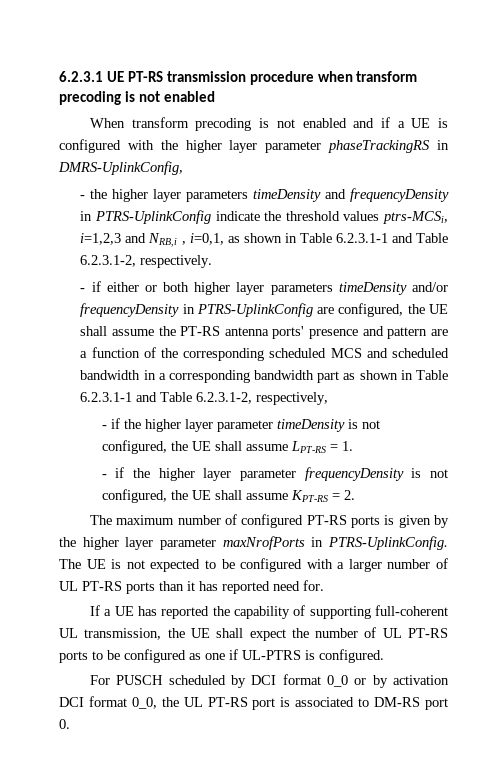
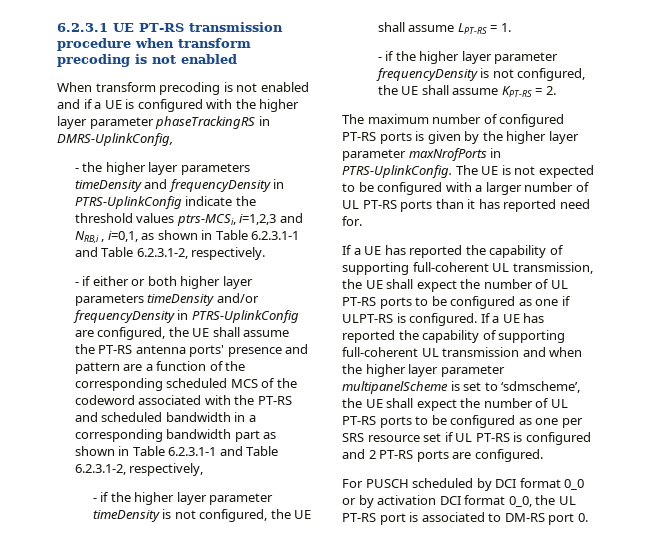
- - if either or both higher layer parameters timeDensity and/or frequencyDensity in PTRS-UplinkConfig are configured, the UE shall assume the PT-RS antenna ports' presence and pattern are a function of the corresponding scheduled MCS and scheduled bandwidth in a corresponding bandwidth part as shown in Table 6.2.3.1-1 and Table 6.2.3.1-2, respectively,
+ - if either or both higher layer parameters timeDensity and/or frequencyDensity in PTRS-UplinkConfig are configured, the UE shall assume the PT-RS antenna ports' presence and pattern are a function of the corresponding scheduled MCS of the codeword associated with the PT-RS and scheduled bandwidth in a corresponding bandwidth part as shown in Table 6.2.3.1-1 and Table 6.2.3.1-2, respectively,
- If a UE has reported the capability of supporting full-coherent UL transmission, the UE shall expect the number of UL PT-RS ports to be configured as one if UL-PTRS is configured.
+ If a UE has reported the capability of supporting full-coherent UL transmission, the UE shall expect the number of UL PT-RS ports to be configured as one if ULPT-RS is configured. If a UE has reported the capability of supporting full-coherent UL transmission and when the higher layer parameter multipanelScheme is set to ‘sdmscheme’, the UE shall expect the number of UL PT-RS ports to be configured as one per SRS resource set if UL PT-RS is configured and 2 PT-RS ports are configured.

